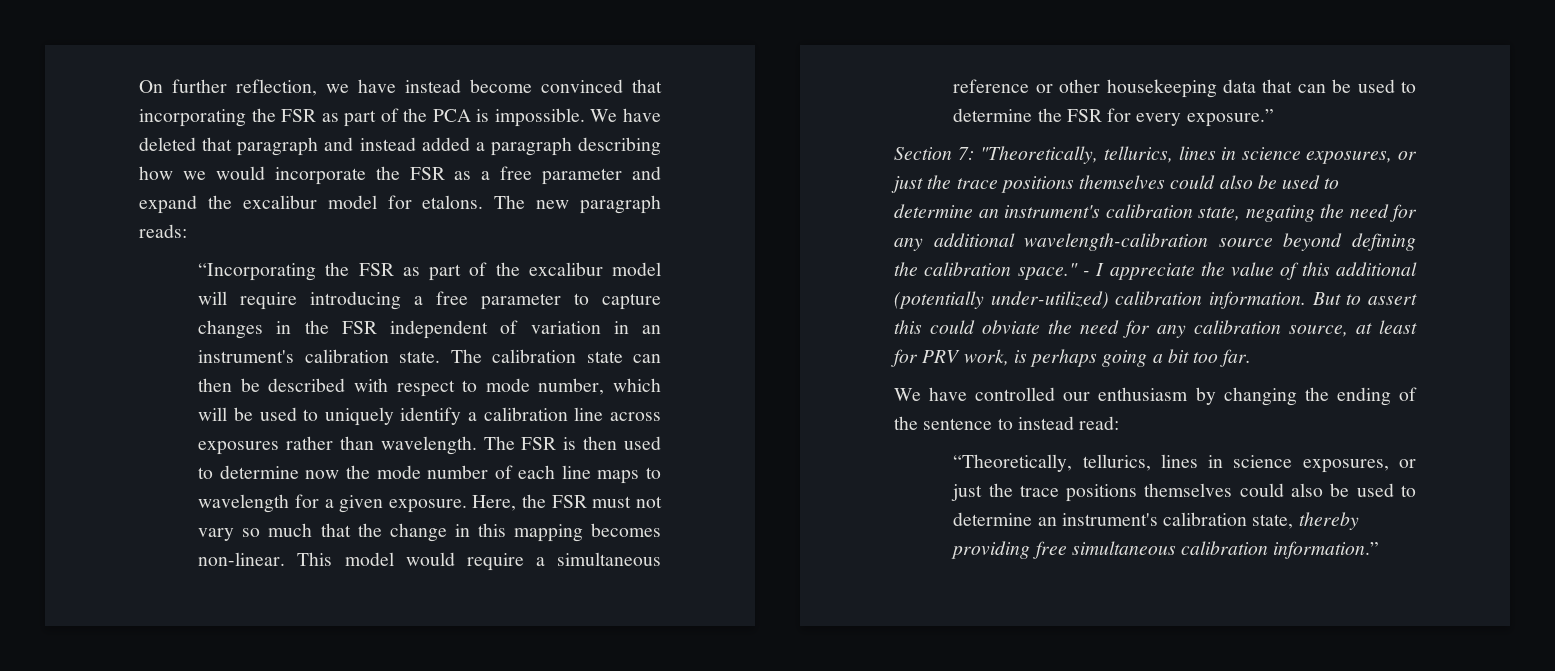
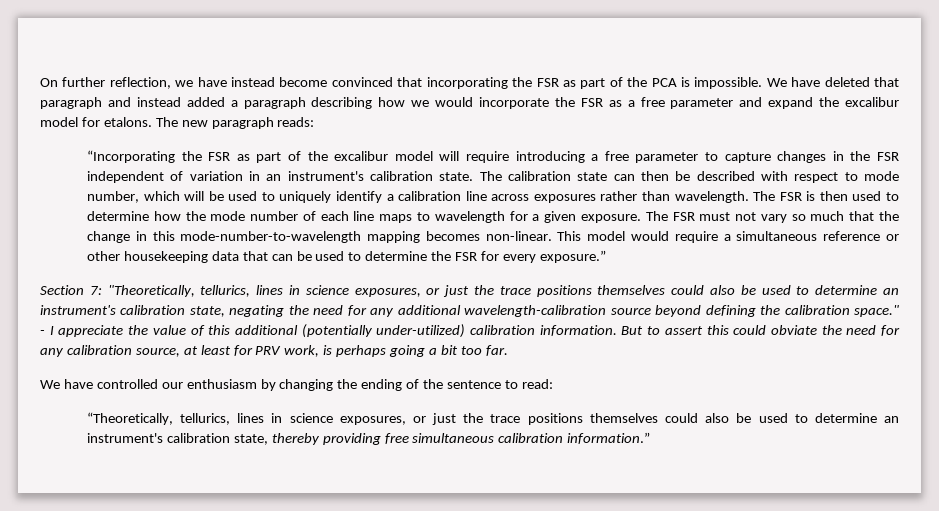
- The FSR is then used to determine now the mode number of each line maps to wavelength for a given exposure.
+ The FSR is then used to determine how the mode number of each line maps to wavelength for a given exposure.
- Here, the FSR must not vary so much that the change in this mapping becomes non-linear.
+ The FSR must not vary so much that the change in this mode-number-to-wavelength mapping becomes non-linear.
- We have controlled our enthusiasm by changing the ending of the sentence to instead read:
+ We have controlled our enthusiasm by changing the ending of the sentence to read:

